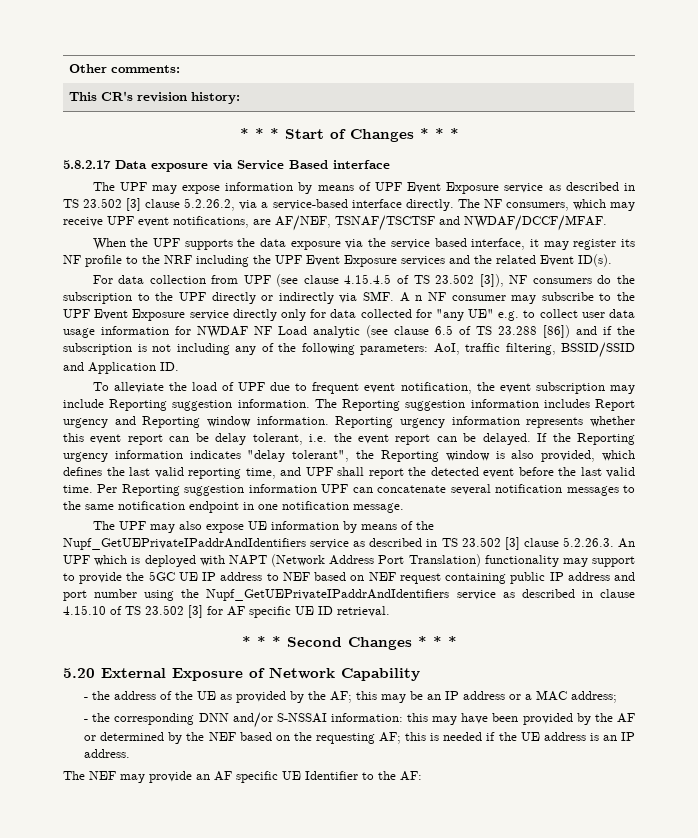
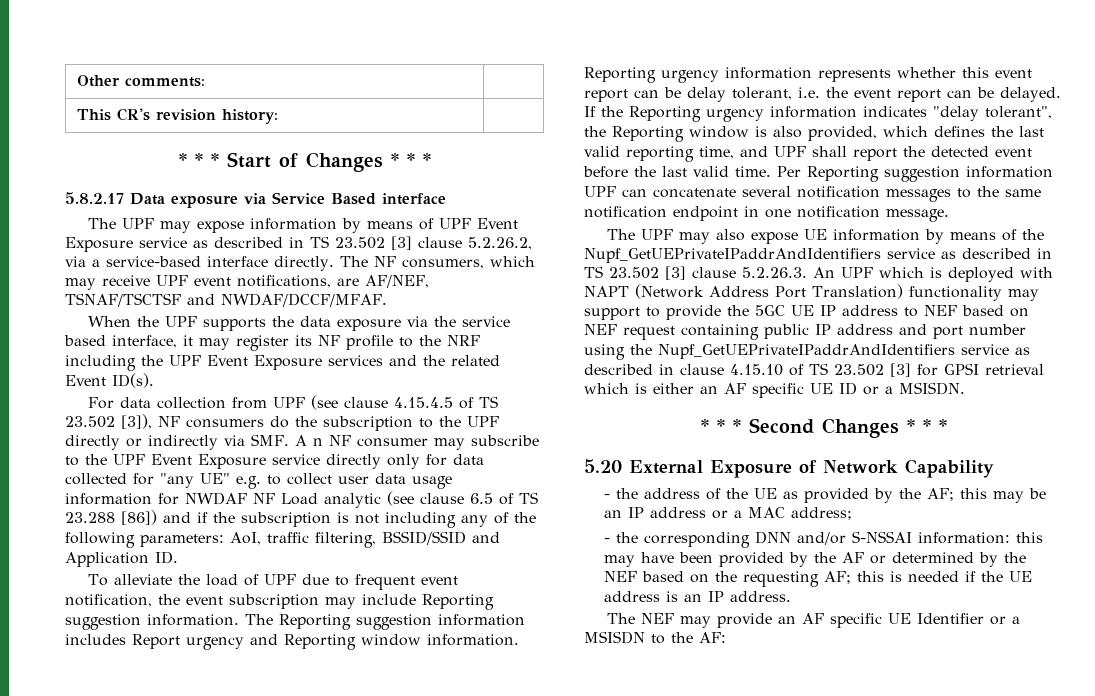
- The UPF may also expose UE information by means of the Nupf_GetUEPrivateIPaddrAndIdentifiers service as described in TS 23.502 [3] clause 5.2.26.3. An UPF which is deployed with NAPT (Network Address Port Translation) functionality may support to provide the 5GC UE IP address to NEF based on NEF request containing public IP address and port number using the Nupf_GetUEPrivateIPaddrAndIdentifiers service as described in clause 4.15.10 of TS 23.502 [3] for AF specific UE ID retrieval.
+ The UPF may also expose UE information by means of the Nupf_GetUEPrivateIPaddrAndIdentifiers service as described in TS 23.502 [3] clause 5.2.26.3. An UPF which is deployed with NAPT (Network Address Port Translation) functionality may support to provide the 5GC UE IP address to NEF based on NEF request containing public IP address and port number using the Nupf_GetUEPrivateIPaddrAndIdentifiers service as described in clause 4.15.10 of TS 23.502 [3] for GPSI retrieval which is either an AF specific UE ID or a MSISDN.
- The NEF may provide an AF specific UE Identifier to the AF:
+ The NEF may provide an AF specific UE Identifier or a MSISDN to the AF:

